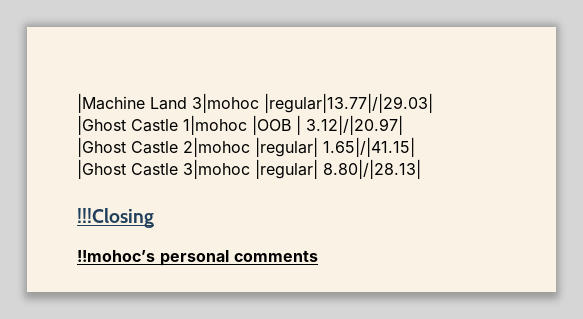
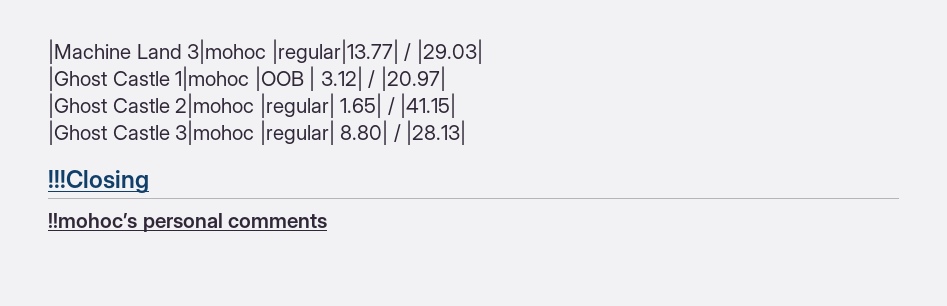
- |Machine Land 3|mohoc |regular|13.77|/|29.03|
+ |Machine Land 3|mohoc |regular|13.77| / |29.03|
- |Ghost Castle 1|mohoc |OOB | 3.12|/|20.97|
+ |Ghost Castle 1|mohoc |OOB | 3.12| / |20.97|
- |Ghost Castle 2|mohoc |regular| 1.65|/|41.15|
+ |Ghost Castle 2|mohoc |regular| 1.65| / |41.15|
- |Ghost Castle 3|mohoc |regular| 8.80|/|28.13|
+ |Ghost Castle 3|mohoc |regular| 8.80| / |28.13|

